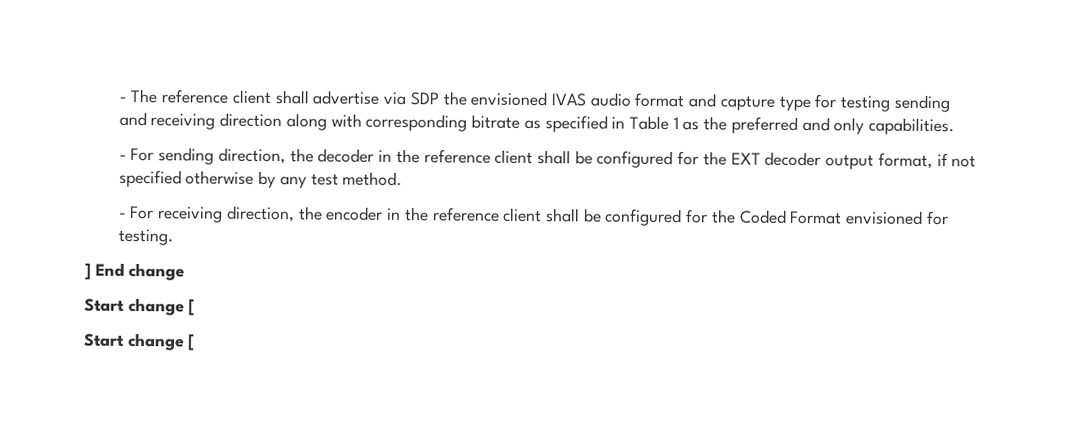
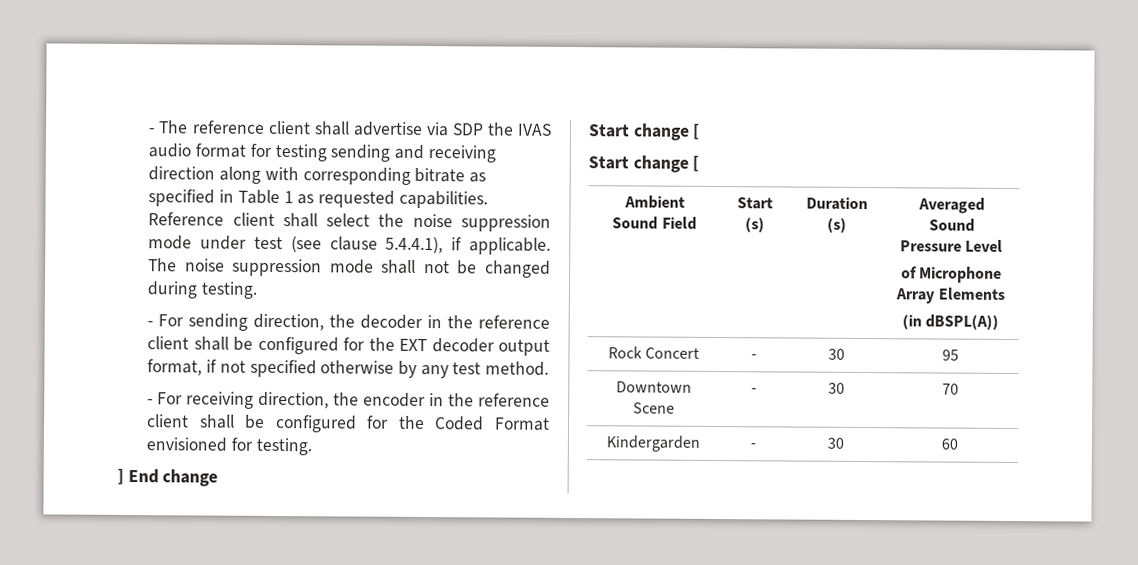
- - The reference client shall advertise via SDP the envisioned IVAS audio format and capture type for testing sending and receiving direction along with corresponding bitrate as specified in Table 1 as the preferred and only capabilities.
+ - The reference client shall advertise via SDP the IVAS audio format for testing sending and receiving direction along with corresponding bitrate as specified in Table 1 as requested capabilities. Reference client shall select the noise suppression mode under test (see clause 5.4.4.1), if applicable. The noise suppression mode shall not be changed during testing.
+ Ambient Sound Field | Start (s) | Duration (s) | Averaged Sound Pressure Level
+ of Microphone Array Elements
+ (in dBSPL(A))
+ Rock Concert | - | 30 | 95
+ Downtown Scene | - | 30 | 70
+ Kindergarden | - | 30 | 60

